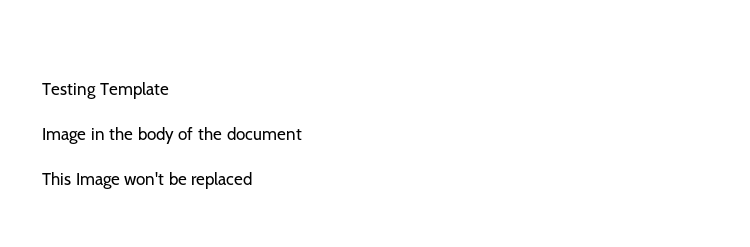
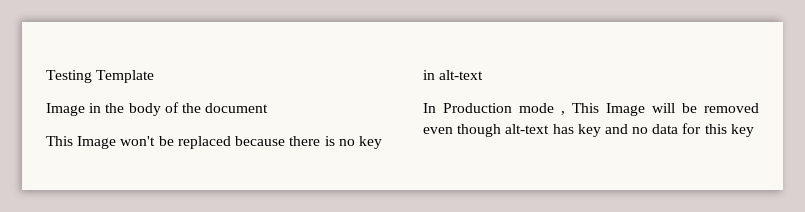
- This Image won't be replaced
+ This Image won't be replaced because there is no key in alt-text
+ In Production mode , This Image will be removed even though alt-text has key and no data for this key

